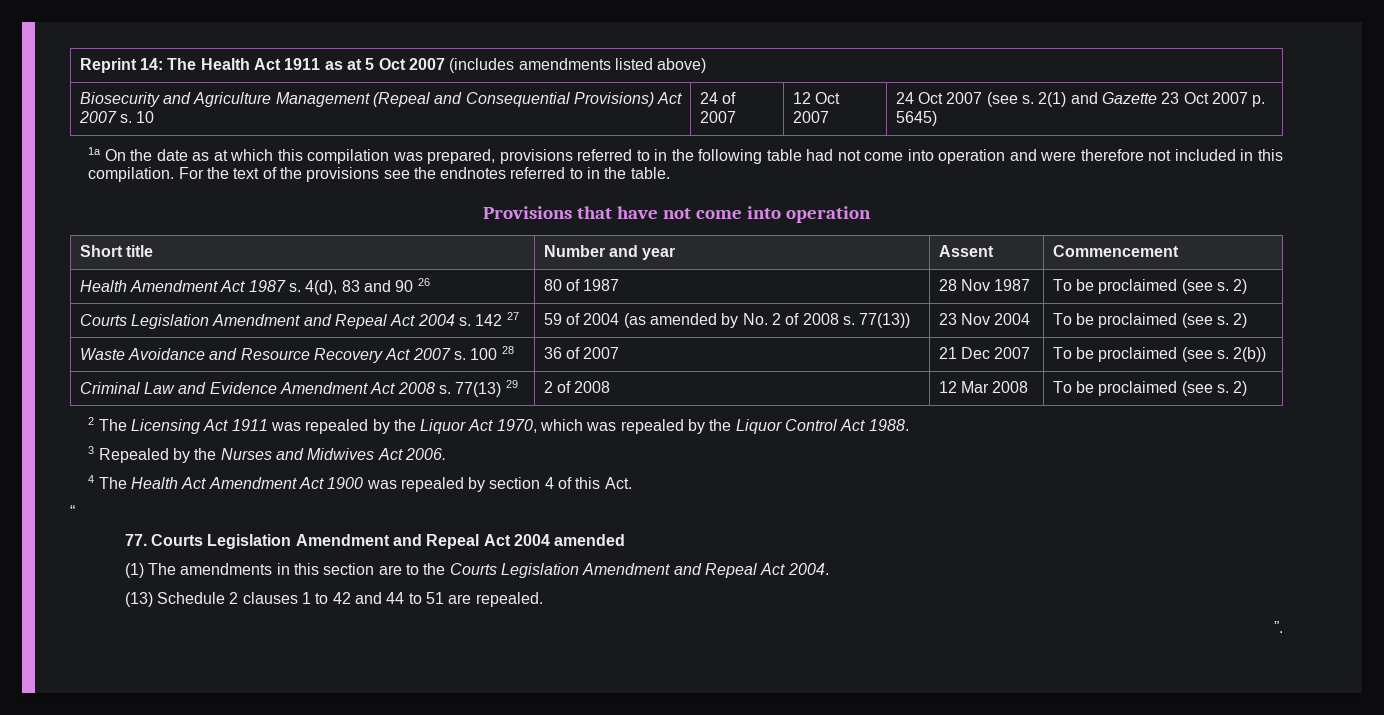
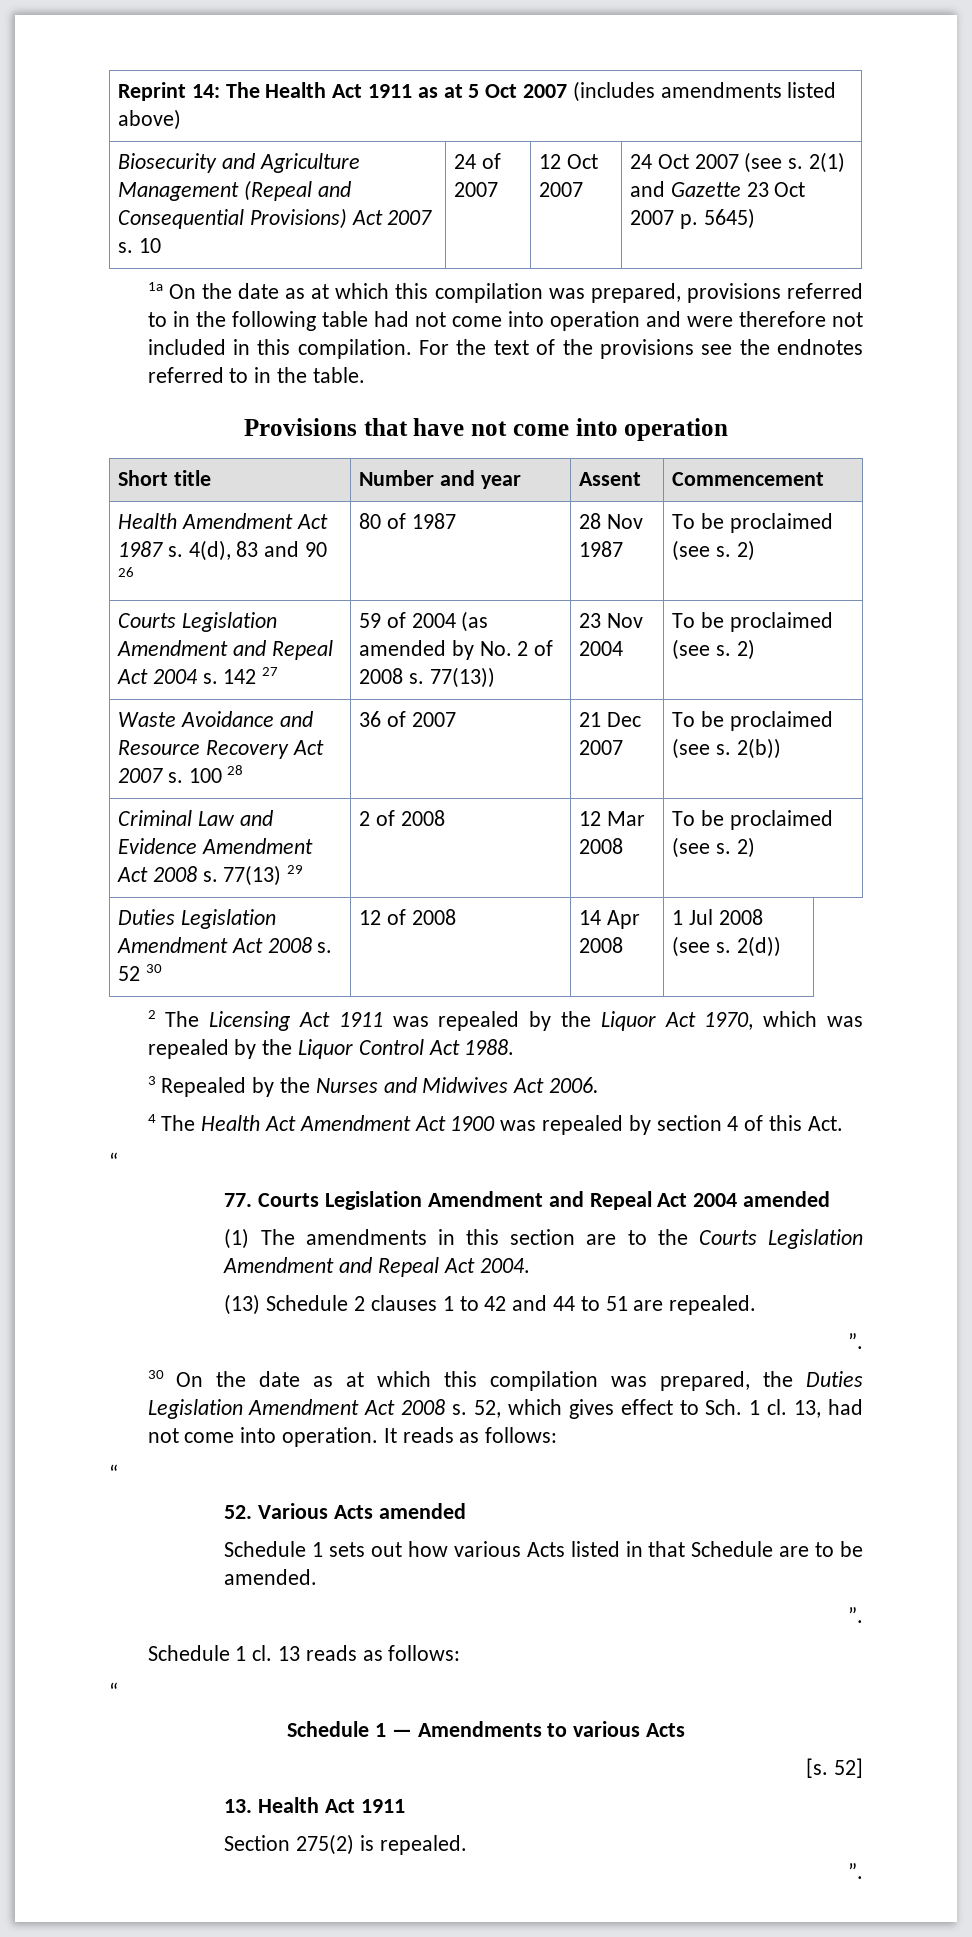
+ Duties Legislation Amendment Act 2008 s. 52 30 | 12 of 2008 | 14 Apr 2008 | 1 Jul 2008 (see s. 2(d))
+ 30 On the date as at which this compilation was prepared, the Duties Legislation Amendment Act 2008 s. 52, which gives effect to Sch. 1 cl. 13, had not come into operation. It reads as follows:
+ “
+ 52. Various Acts amended
+ Schedule 1 sets out how various Acts listed in that Schedule are to be amended.
+ ”.
+ Schedule 1 cl. 13 reads as follows:
+ “
+ Schedule 1 — Amendments to various Acts
+ [s. 52]
+ 13. Health Act 1911
+ Section 275(2) is repealed.
+ ”.

